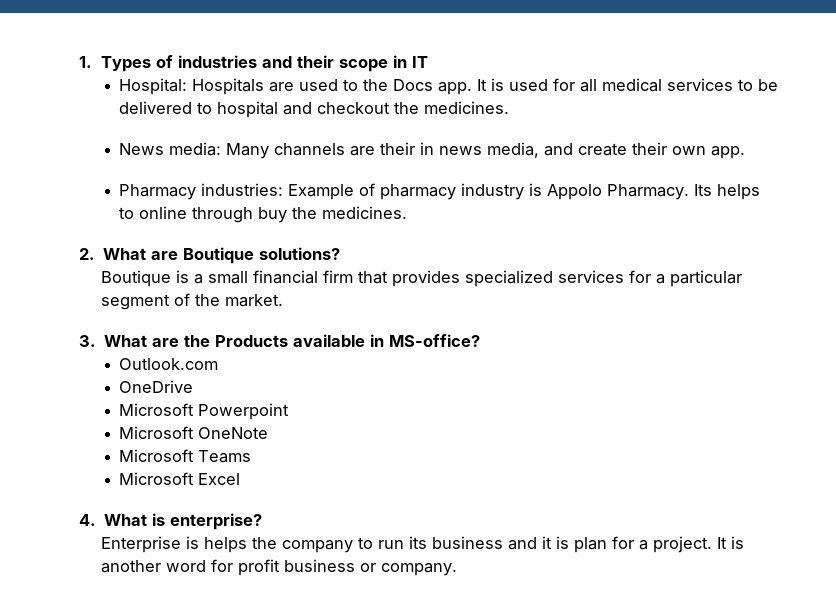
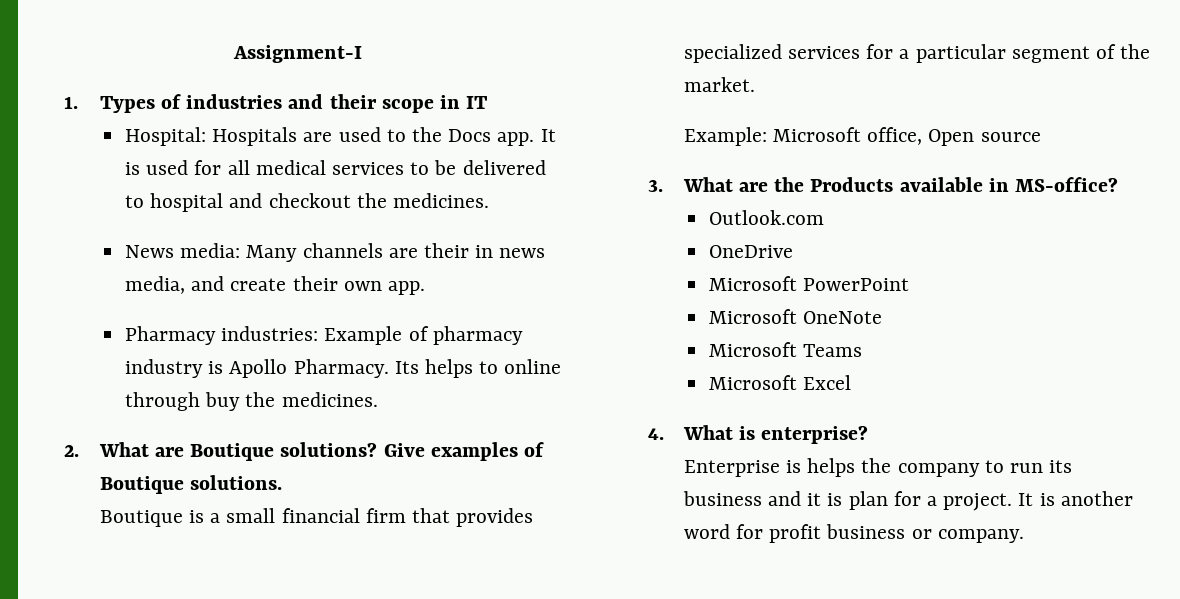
+ Assignment-I
- Pharmacy industries: Example of pharmacy industry is Appolo Pharmacy.
+ Pharmacy industries: Example of pharmacy industry is Apollo Pharmacy.
+ Give examples of Boutique solutions.
+ Example: Microsoft office, Open source
- Microsoft Powerpoint
+ Microsoft PowerPoint

